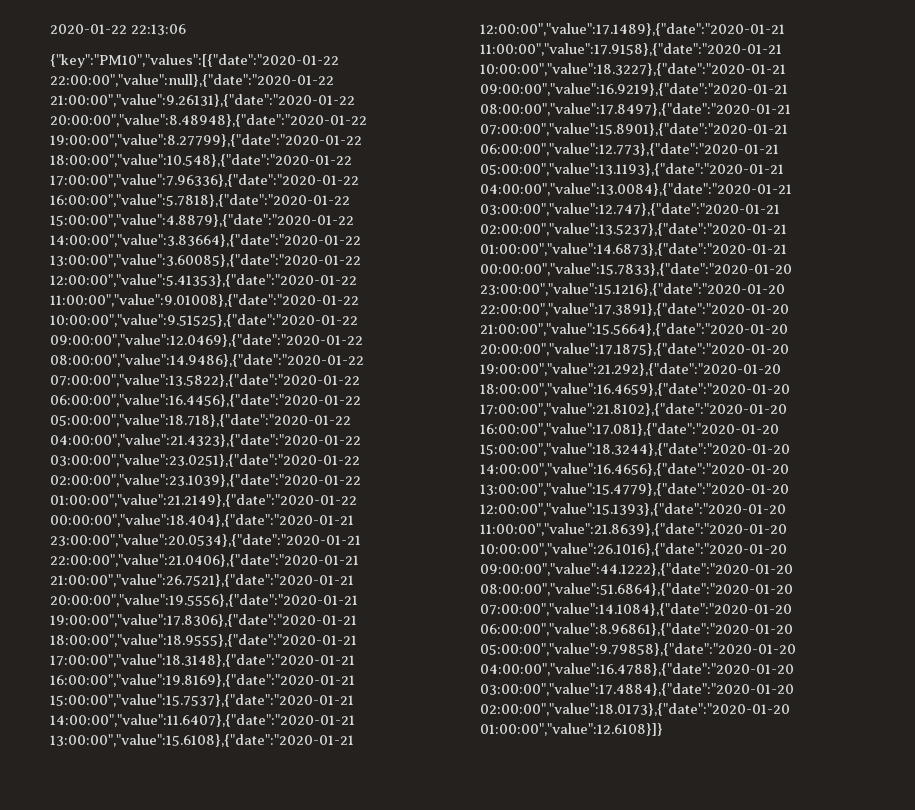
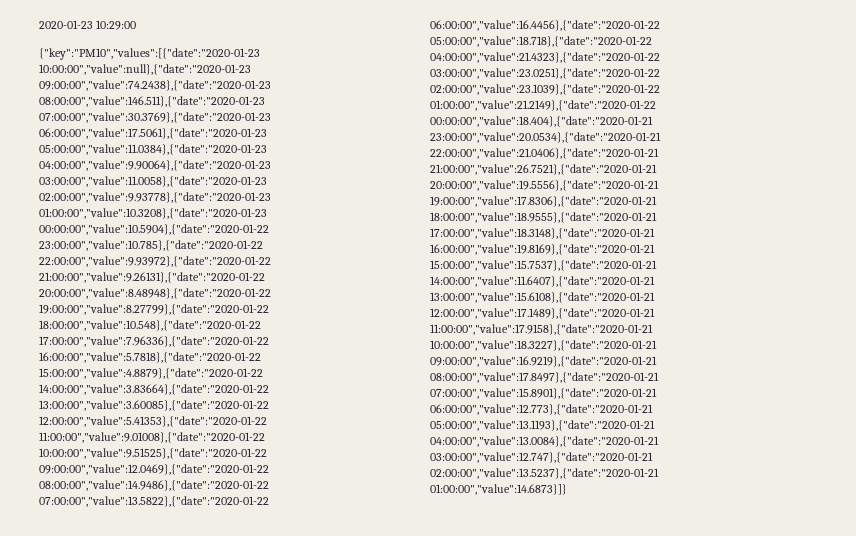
- 2020-01-22 22:13:06
- {"key":"PM10","values":[{"date":"2020-01-22 22:00:00","value":null},{"date":"2020-01-22 21:00:00","value":9.26131},{"date":"2020-01-22 20:00:00","value":8.48948},{"date":"2020-01-22 19:00:00","value":8.27799},{"date":"2020-01-22 18:00:00","value":10.548},{"date":"2020-01-22 17:00:00","value":7.96336},{"date":"2020-01-22 16:00:00","value":5.7818},{"date":"2020-01-22 15:00:00","value":4.8879},{"date":"2020-01-22 14:00:00","value":3.83664},{"date":"2020-01-22 13:00:00","value":3.60085},{"date":"2020-01-22 12:00:00","value":5.41353},{"date":"2020-01-22 11:00:00","value":9.01008},{"date":"2020-01-22 10:00:00","value":9.51525},{"date":"2020-01-22 09:00:00","value":12.0469},{"date":"2020-01-22 08:00:00","value":14.9486},{"date":"2020-01-22 07:00:00","value":13.5822},{"date":"2020-01-22 06:00:00","value":16.4456},{"date":"2020-01-22 05:00:00","value":18.718},{"date":"2020-01-22 04:00:00","value":21.4323},{"date":"2020-01-22 03:00:00","value":23.0251},{"date":"2020-01-22 02:00:00","value":23.1039},{"date":"2020-01-22 01:00:00","value":21.2149},{"date":"2020-01-22 00:00:00","value":18.404},{"date":"2020-01-21 23:00:00","value":20.0534},{"date":"2020-01-21 22:00:00","value":21.0406},{"date":"2020-01-21 21:00:00","value":26.7521},{"date":"2020-01-21 20:00:00","value":19.5556},{"date":"2020-01-21 19:00:00","value":17.8306},{"date":"2020-01-21 18:00:00","value":18.9555},{"date":"2020-01-21 17:00:00","value":18.3148},{"date":"2020-01-21 16:00:00","value":19.8169},{"date":"2020-01-21 15:00:00","value":15.7537},{"date":"2020-01-21 14:00:00","value":11.6407},{"date":"2020-01-21 13:00:00","value":15.6108},{"date":"2020-01-21 12:00:00","value":17.1489},{"date":"2020-01-21 11:00:00","value":17.9158},{"date":"2020-01-21 10:00:00","value":18.3227},{"date":"2020-01-21 09:00:00","value":16.9219},{"date":"2020-01-21 08:00:00","value":17.8497},{"date":"2020-01-21 07:00:00","value":15.8901},{"date":"2020-01-21 06:00:00","value":12.773},{"date":"2020-01-21 05:00:00","value":13.1193},{"date":"2020-01-21 04:00:00","value":13.0084},{"date":"2020-01-21 03:00:00","value":12.747},{"date":"2020-01-21 02:00:00","value":13.5237},{"date":"2020-01-21 01:00:00","value":14.6873},{"date":"2020-01-21 00:00:00","value":15.7833},{"date":"2020-01-20 23:00:00","value":15.1216},{"date":"2020-01-20 22:00:00","value":17.3891},{"date":"2020-01-20 21:00:00","value":15.5664},{"date":"2020-01-20 20:00:00","value":17.1875},{"date":"2020-01-20 19:00:00","value":21.292},{"date":"2020-01-20 18:00:00","value":16.4659},{"date":"2020-01-20 17:00:00","value":21.8102},{"date":"2020-01-20 16:00:00","value":17.081},{"date":"2020-01-20 15:00:00","value":18.3244},{"date":"2020-01-20 14:00:00","value":16.4656},{"date":"2020-01-20 13:00:00","value":15.4779},{"date":"2020-01-20 12:00:00","value":15.1393},{"date":"2020-01-20 11:00:00","value":21.8639},{"date":"2020-01-20 10:00:00","value":26.1016},{"date":"2020-01-20 09:00:00","value":44.1222},{"date":"2020-01-20 08:00:00","value":51.6864},{"date":"2020-01-20 07:00:00","value":14.1084},{"date":"2020-01-20 06:00:00","value":8.96861},{"date":"2020-01-20 05:00:00","value":9.79858},{"date":"2020-01-20 04:00:00","value":16.4788},{"date":"2020-01-20 03:00:00","value":17.4884},{"date":"2020-01-20 02:00:00","value":18.0173},{"date":"2020-01-20 01:00:00","value":12.6108}]}
+ 2020-01-23 10:29:00
+ {"key":"PM10","values":[{"date":"2020-01-23 10:00:00","value":null},{"date":"2020-01-23 09:00:00","value":74.2438},{"date":"2020-01-23 08:00:00","value":146.511},{"date":"2020-01-23 07:00:00","value":30.3769},{"date":"2020-01-23 06:00:00","value":17.5061},{"date":"2020-01-23 05:00:00","value":11.0384},{"date":"2020-01-23 04:00:00","value":9.90064},{"date":"2020-01-23 03:00:00","value":11.0058},{"date":"2020-01-23 02:00:00","value":9.93778},{"date":"2020-01-23 01:00:00","value":10.3208},{"date":"2020-01-23 00:00:00","value":10.5904},{"date":"2020-01-22 23:00:00","value":10.785},{"date":"2020-01-22 22:00:00","value":9.93972},{"date":"2020-01-22 21:00:00","value":9.26131},{"date":"2020-01-22 20:00:00","value":8.48948},{"date":"2020-01-22 19:00:00","value":8.27799},{"date":"2020-01-22 18:00:00","value":10.548},{"date":"2020-01-22 17:00:00","value":7.96336},{"date":"2020-01-22 16:00:00","value":5.7818},{"date":"2020-01-22 15:00:00","value":4.8879},{"date":"2020-01-22 14:00:00","value":3.83664},{"date":"2020-01-22 13:00:00","value":3.60085},{"date":"2020-01-22 12:00:00","value":5.41353},{"date":"2020-01-22 11:00:00","value":9.01008},{"date":"2020-01-22 10:00:00","value":9.51525},{"date":"2020-01-22 09:00:00","value":12.0469},{"date":"2020-01-22 08:00:00","value":14.9486},{"date":"2020-01-22 07:00:00","value":13.5822},{"date":"2020-01-22 06:00:00","value":16.4456},{"date":"2020-01-22 05:00:00","value":18.718},{"date":"2020-01-22 04:00:00","value":21.4323},{"date":"2020-01-22 03:00:00","value":23.0251},{"date":"2020-01-22 02:00:00","value":23.1039},{"date":"2020-01-22 01:00:00","value":21.2149},{"date":"2020-01-22 00:00:00","value":18.404},{"date":"2020-01-21 23:00:00","value":20.0534},{"date":"2020-01-21 22:00:00","value":21.0406},{"date":"2020-01-21 21:00:00","value":26.7521},{"date":"2020-01-21 20:00:00","value":19.5556},{"date":"2020-01-21 19:00:00","value":17.8306},{"date":"2020-01-21 18:00:00","value":18.9555},{"date":"2020-01-21 17:00:00","value":18.3148},{"date":"2020-01-21 16:00:00","value":19.8169},{"date":"2020-01-21 15:00:00","value":15.7537},{"date":"2020-01-21 14:00:00","value":11.6407},{"date":"2020-01-21 13:00:00","value":15.6108},{"date":"2020-01-21 12:00:00","value":17.1489},{"date":"2020-01-21 11:00:00","value":17.9158},{"date":"2020-01-21 10:00:00","value":18.3227},{"date":"2020-01-21 09:00:00","value":16.9219},{"date":"2020-01-21 08:00:00","value":17.8497},{"date":"2020-01-21 07:00:00","value":15.8901},{"date":"2020-01-21 06:00:00","value":12.773},{"date":"2020-01-21 05:00:00","value":13.1193},{"date":"2020-01-21 04:00:00","value":13.0084},{"date":"2020-01-21 03:00:00","value":12.747},{"date":"2020-01-21 02:00:00","value":13.5237},{"date":"2020-01-21 01:00:00","value":14.6873}]}

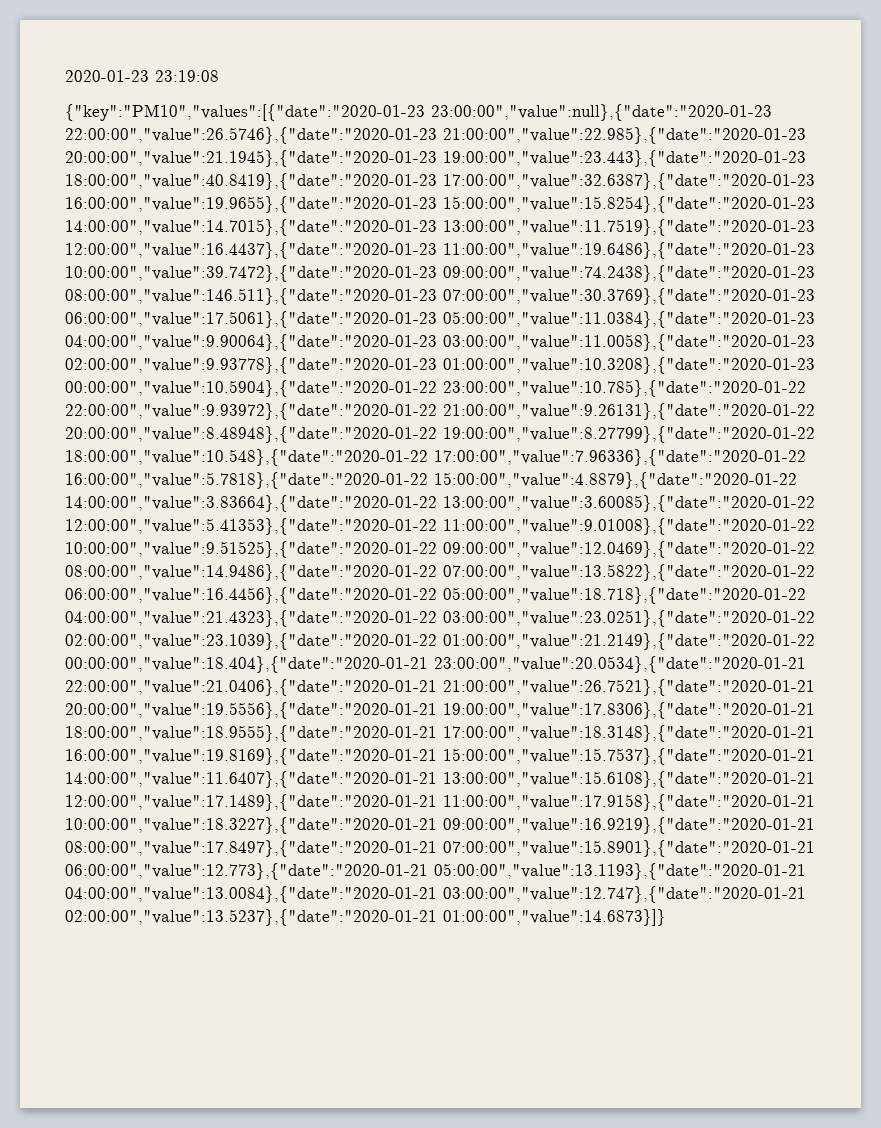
- 2020-01-23 10:29:00
+ 2020-01-23 23:19:08
- {"key":"PM10","values":[{"date":"2020-01-23 10:00:00","value":null},{"date":"2020-01-23 09:00:00","value":74.2438},{"date":"2020-01-23 08:00:00","value":146.511},{"date":"2020-01-23 07:00:00","value":30.3769},{"date":"2020-01-23 06:00:00","value":17.5061},{"date":"2020-01-23 05:00:00","value":11.0384},{"date":"2020-01-23 04:00:00","value":9.90064},{"date":"2020-01-23 03:00:00","value":11.0058},{"date":"2020-01-23 02:00:00","value":9.93778},{"date":"2020-01-23 01:00:00","value":10.3208},{"date":"2020-01-23 00:00:00","value":10.5904},{"date":"2020-01-22 23:00:00","value":10.785},{"date":"2020-01-22 22:00:00","value":9.93972},{"date":"2020-01-22 21:00:00","value":9.26131},{"date":"2020-01-22 20:00:00","value":8.48948},{"date":"2020-01-22 19:00:00","value":8.27799},{"date":"2020-01-22 18:00:00","value":10.548},{"date":"2020-01-22 17:00:00","value":7.96336},{"date":"2020-01-22 16:00:00","value":5.7818},{"date":"2020-01-22 15:00:00","value":4.8879},{"date":"2020-01-22 14:00:00","value":3.83664},{"date":"2020-01-22 13:00:00","value":3.60085},{"date":"2020-01-22 12:00:00","value":5.41353},{"date":"2020-01-22 11:00:00","value":9.01008},{"date":"2020-01-22 10:00:00","value":9.51525},{"date":"2020-01-22 09:00:00","value":12.0469},{"date":"2020-01-22 08:00:00","value":14.9486},{"date":"2020-01-22 07:00:00","value":13.5822},{"date":"2020-01-22 06:00:00","value":16.4456},{"date":"2020-01-22 05:00:00","value":18.718},{"date":"2020-01-22 04:00:00","value":21.4323},{"date":"2020-01-22 03:00:00","value":23.0251},{"date":"2020-01-22 02:00:00","value":23.1039},{"date":"2020-01-22 01:00:00","value":21.2149},{"date":"2020-01-22 00:00:00","value":18.404},{"date":"2020-01-21 23:00:00","value":20.0534},{"date":"2020-01-21 22:00:00","value":21.0406},{"date":"2020-01-21 21:00:00","value":26.7521},{"date":"2020-01-21 20:00:00","value":19.5556},{"date":"2020-01-21 19:00:00","value":17.8306},{"date":"2020-01-21 18:00:00","value":18.9555},{"date":"2020-01-21 17:00:00","value":18.3148},{"date":"2020-01-21 16:00:00","value":19.8169},{"date":"2020-01-21 15:00:00","value":15.7537},{"date":"2020-01-21 14:00:00","value":11.6407},{"date":"2020-01-21 13:00:00","value":15.6108},{"date":"2020-01-21 12:00:00","value":17.1489},{"date":"2020-01-21 11:00:00","value":17.9158},{"date":"2020-01-21 10:00:00","value":18.3227},{"date":"2020-01-21 09:00:00","value":16.9219},{"date":"2020-01-21 08:00:00","value":17.8497},{"date":"2020-01-21 07:00:00","value":15.8901},{"date":"2020-01-21 06:00:00","value":12.773},{"date":"2020-01-21 05:00:00","value":13.1193},{"date":"2020-01-21 04:00:00","value":13.0084},{"date":"2020-01-21 03:00:00","value":12.747},{"date":"2020-01-21 02:00:00","value":13.5237},{"date":"2020-01-21 01:00:00","value":14.6873}]}
+ {"key":"PM10","values":[{"date":"2020-01-23 23:00:00","value":null},{"date":"2020-01-23 22:00:00","value":26.5746},{"date":"2020-01-23 21:00:00","value":22.985},{"date":"2020-01-23 20:00:00","value":21.1945},{"date":"2020-01-23 19:00:00","value":23.443},{"date":"2020-01-23 18:00:00","value":40.8419},{"date":"2020-01-23 17:00:00","value":32.6387},{"date":"2020-01-23 16:00:00","value":19.9655},{"date":"2020-01-23 15:00:00","value":15.8254},{"date":"2020-01-23 14:00:00","value":14.7015},{"date":"2020-01-23 13:00:00","value":11.7519},{"date":"2020-01-23 12:00:00","value":16.4437},{"date":"2020-01-23 11:00:00","value":19.6486},{"date":"2020-01-23 10:00:00","value":39.7472},{"date":"2020-01-23 09:00:00","value":74.2438},{"date":"2020-01-23 08:00:00","value":146.511},{"date":"2020-01-23 07:00:00","value":30.3769},{"date":"2020-01-23 06:00:00","value":17.5061},{"date":"2020-01-23 05:00:00","value":11.0384},{"date":"2020-01-23 04:00:00","value":9.90064},{"date":"2020-01-23 03:00:00","value":11.0058},{"date":"2020-01-23 02:00:00","value":9.93778},{"date":"2020-01-23 01:00:00","value":10.3208},{"date":"2020-01-23 00:00:00","value":10.5904},{"date":"2020-01-22 23:00:00","value":10.785},{"date":"2020-01-22 22:00:00","value":9.93972},{"date":"2020-01-22 21:00:00","value":9.26131},{"date":"2020-01-22 20:00:00","value":8.48948},{"date":"2020-01-22 19:00:00","value":8.27799},{"date":"2020-01-22 18:00:00","value":10.548},{"date":"2020-01-22 17:00:00","value":7.96336},{"date":"2020-01-22 16:00:00","value":5.7818},{"date":"2020-01-22 15:00:00","value":4.8879},{"date":"2020-01-22 14:00:00","value":3.83664},{"date":"2020-01-22 13:00:00","value":3.60085},{"date":"2020-01-22 12:00:00","value":5.41353},{"date":"2020-01-22 11:00:00","value":9.01008},{"date":"2020-01-22 10:00:00","value":9.51525},{"date":"2020-01-22 09:00:00","value":12.0469},{"date":"2020-01-22 08:00:00","value":14.9486},{"date":"2020-01-22 07:00:00","value":13.5822},{"date":"2020-01-22 06:00:00","value":16.4456},{"date":"2020-01-22 05:00:00","value":18.718},{"date":"2020-01-22 04:00:00","value":21.4323},{"date":"2020-01-22 03:00:00","value":23.0251},{"date":"2020-01-22 02:00:00","value":23.1039},{"date":"2020-01-22 01:00:00","value":21.2149},{"date":"2020-01-22 00:00:00","value":18.404},{"date":"2020-01-21 23:00:00","value":20.0534},{"date":"2020-01-21 22:00:00","value":21.0406},{"date":"2020-01-21 21:00:00","value":26.7521},{"date":"2020-01-21 20:00:00","value":19.5556},{"date":"2020-01-21 19:00:00","value":17.8306},{"date":"2020-01-21 18:00:00","value":18.9555},{"date":"2020-01-21 17:00:00","value":18.3148},{"date":"2020-01-21 16:00:00","value":19.8169},{"date":"2020-01-21 15:00:00","value":15.7537},{"date":"2020-01-21 14:00:00","value":11.6407},{"date":"2020-01-21 13:00:00","value":15.6108},{"date":"2020-01-21 12:00:00","value":17.1489},{"date":"2020-01-21 11:00:00","value":17.9158},{"date":"2020-01-21 10:00:00","value":18.3227},{"date":"2020-01-21 09:00:00","value":16.9219},{"date":"2020-01-21 08:00:00","value":17.8497},{"date":"2020-01-21 07:00:00","value":15.8901},{"date":"2020-01-21 06:00:00","value":12.773},{"date":"2020-01-21 05:00:00","value":13.1193},{"date":"2020-01-21 04:00:00","value":13.0084},{"date":"2020-01-21 03:00:00","value":12.747},{"date":"2020-01-21 02:00:00","value":13.5237},{"date":"2020-01-21 01:00:00","value":14.6873}]}

